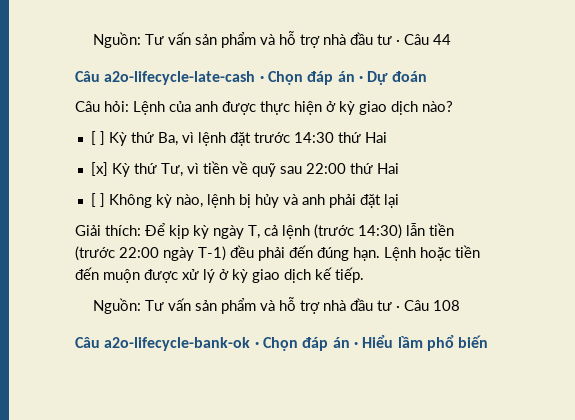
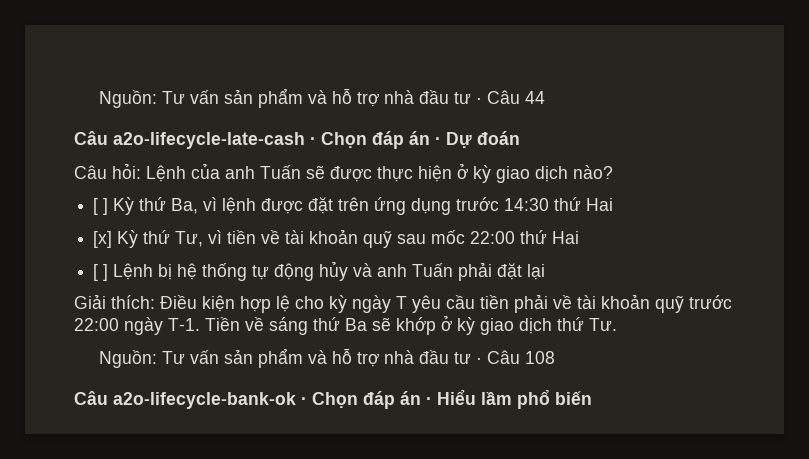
- Câu hỏi: Lệnh của anh được thực hiện ở kỳ giao dịch nào?
+ Câu hỏi: Lệnh của anh Tuấn sẽ được thực hiện ở kỳ giao dịch nào?
- [ ] Kỳ thứ Ba, vì lệnh đặt trước 14:30 thứ Hai
+ [ ] Kỳ thứ Ba, vì lệnh được đặt trên ứng dụng trước 14:30 thứ Hai
- [x] Kỳ thứ Tư, vì tiền về quỹ sau 22:00 thứ Hai
+ [x] Kỳ thứ Tư, vì tiền về tài khoản quỹ sau mốc 22:00 thứ Hai
- [ ] Không kỳ nào, lệnh bị hủy và anh phải đặt lại
+ [ ] Lệnh bị hệ thống tự động hủy và anh Tuấn phải đặt lại
- Giải thích: Để kịp kỳ ngày T, cả lệnh (trước 14:30) lẫn tiền (trước 22:00 ngày T-1) đều phải đến đúng hạn. Lệnh hoặc tiền đến muộn được xử lý ở kỳ giao dịch kế tiếp.
+ Giải thích: Điều kiện hợp lệ cho kỳ ngày T yêu cầu tiền phải về tài khoản quỹ trước 22:00 ngày T-1. Tiền về sáng thứ Ba sẽ khớp ở kỳ giao dịch thứ Tư.

